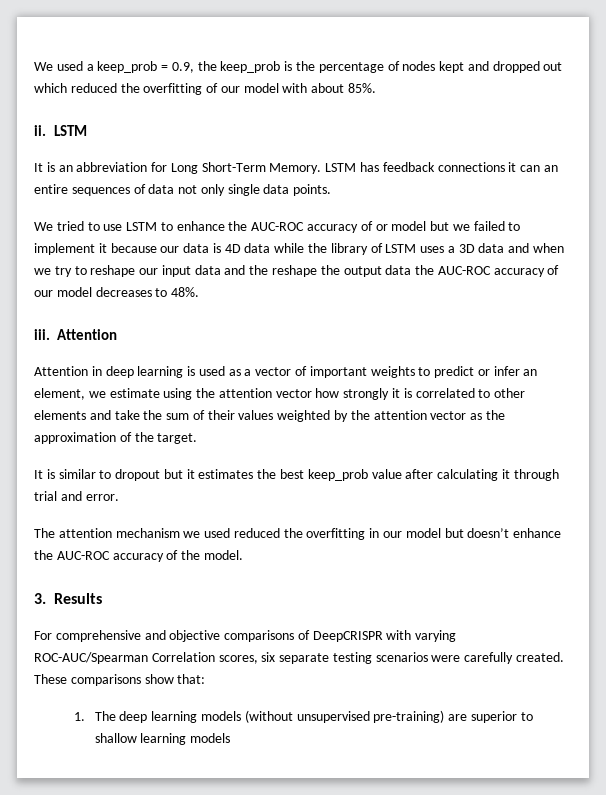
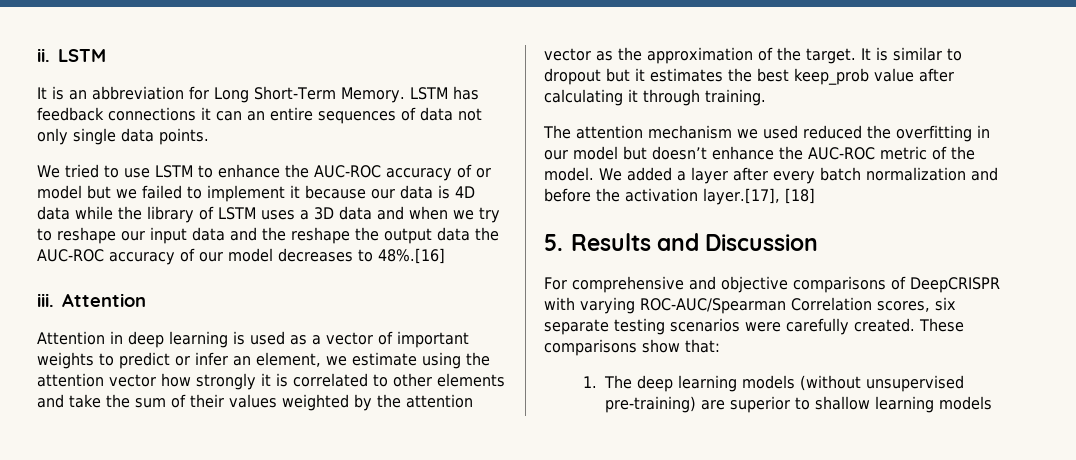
- We used a keep_prob = 0.9, the keep_prob is the percentage of nodes kept and dropped out which reduced the overfitting of our model with about 85%.
- We tried to use LSTM to enhance the AUC-ROC accuracy of or model but we failed to implement it because our data is 4D data while the library of LSTM uses a 3D data and when we try to reshape our input data and the reshape the output data the AUC-ROC accuracy of our model decreases to 48%.
+ We tried to use LSTM to enhance the AUC-ROC accuracy of or model but we failed to implement it because our data is 4D data while the library of LSTM uses a 3D data and when we try to reshape our input data and the reshape the output data the AUC-ROC accuracy of our model decreases to 48%.[16]
- Attention in deep learning is used as a vector of important weights to predict or infer an element, we estimate using the attention vector how strongly it is correlated to other elements and take the sum of their values weighted by the attention vector as the approximation of the target.
- It is similar to dropout but it estimates the best keep_prob value after calculating it through trial and error.
+ Attention in deep learning is used as a vector of important weights to predict or infer an element, we estimate using the attention vector how strongly it is correlated to other elements and take the sum of their values weighted by the attention vector as the approximation of the target. It is similar to dropout but it estimates the best keep_prob value after calculating it through training.
- The attention mechanism we used reduced the overfitting in our model but doesn’t enhance the AUC-ROC accuracy of the model.
- 3. Results
+ The attention mechanism we used reduced the overfitting in our model but doesn’t enhance the AUC-ROC metric of the model. We added a layer after every batch normalization and before the activation layer.[17], [18]
+ 5. Results and Discussion

